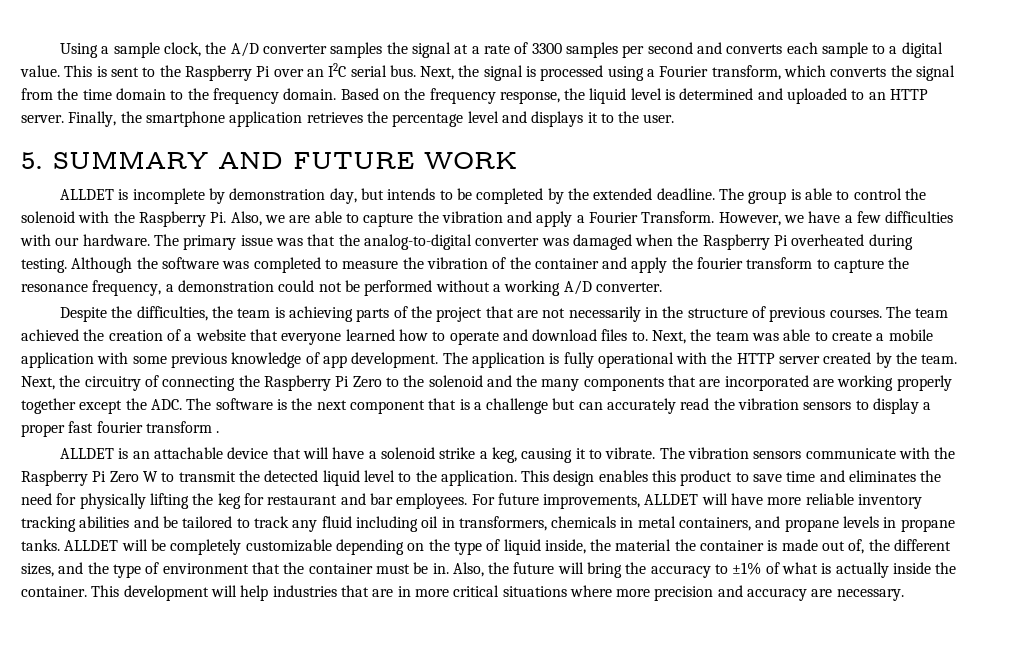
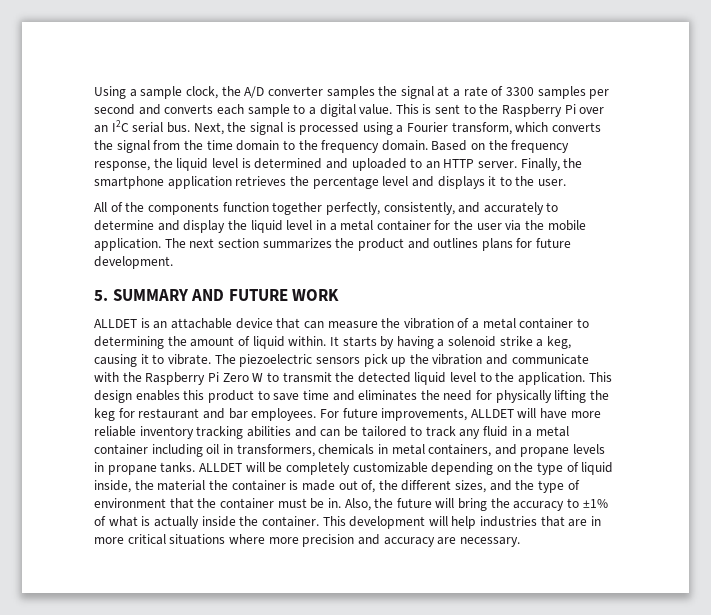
+ All of the components function together perfectly, consistently, and accurately to determine and display the liquid level in a metal container for the user via the mobile application. The next section summarizes the product and outlines plans for future development.
- ALLDET is incomplete by demonstration day, but intends to be completed by the extended deadline. The group is able to control the solenoid with the Raspberry Pi. Also, we are able to capture the vibration and apply a Fourier Transform. However, we have a few difficulties with our hardware. The primary issue was that the analog-to-digital converter was damaged when the Raspberry Pi overheated during testing. Although the software was completed to measure the vibration of the container and apply the fourier transform to capture the resonance frequency, a demonstration could not be performed without a working A/D converter.
- Despite the difficulties, the team is achieving parts of the project that are not necessarily in the structure of previous courses. The team achieved the creation of a website that everyone learned how to operate and download files to. Next, the team was able to create a mobile application with some previous knowledge of app development. The application is fully operational with the HTTP server created by the team. Next, the circuitry of connecting the Raspberry Pi Zero to the solenoid and the many components that are incorporated are working properly together except the ADC. The software is the next component that is a challenge but can accurately read the vibration sensors to display a proper fast fourier transform .
- ALLDET is an attachable device that will have a solenoid strike a keg, causing it to vibrate.
+ ALLDET is an attachable device that can measure the vibration of a metal container to determining the amount of liquid within. It starts by having a solenoid strike a keg, causing it to vibrate.
- The vibration sensors communicate with the Raspberry Pi Zero W to transmit the detected liquid level to the application.
+ The piezoelectric sensors pick up the vibration and communicate with the Raspberry Pi Zero W to transmit the detected liquid level to the application.
- For future improvements, ALLDET will have more reliable inventory tracking abilities and be tailored to track any fluid including oil in transformers, chemicals in metal containers, and propane levels in propane tanks.
+ For future improvements, ALLDET will have more reliable inventory tracking abilities and can be tailored to track any fluid in a metal container including oil in transformers, chemicals in metal containers, and propane levels in propane tanks.

